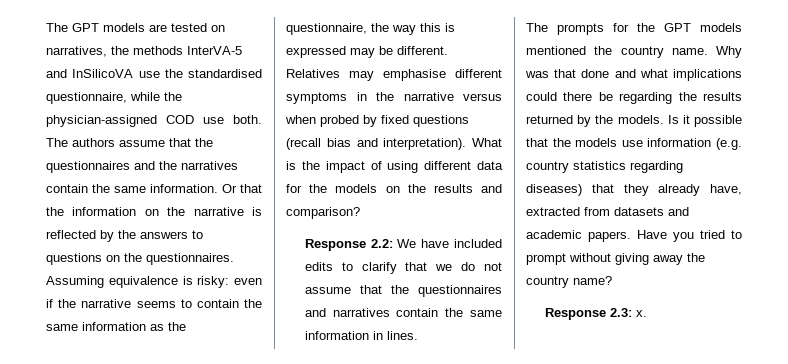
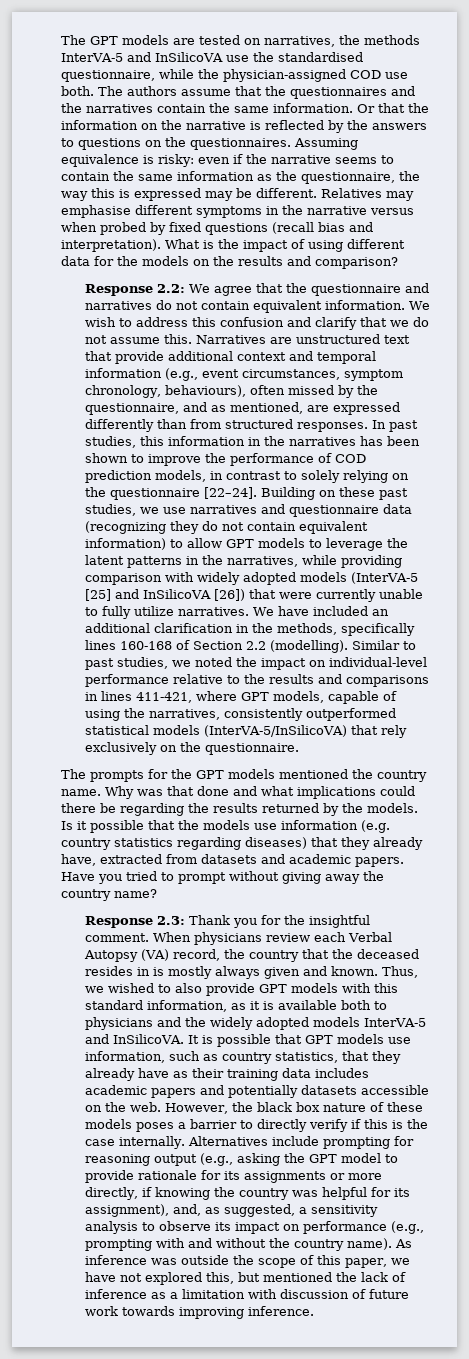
- Response 2.2: We have included edits to clarify that we do not assume that the questionnaires and narratives contain the same information in lines.
+ Response 2.2: We agree that the questionnaire and narratives do not contain equivalent information. We wish to address this confusion and clarify that we do not assume this. Narratives are unstructured text that provide additional context and temporal information (e.g., event circumstances, symptom chronology, behaviours), often missed by the questionnaire, and as mentioned, are expressed differently than from structured responses. In past studies, this information in the narratives has been shown to improve the performance of COD prediction models, in contrast to solely relying on the questionnaire [22–24]. Building on these past studies, we use narratives and questionnaire data (recognizing they do not contain equivalent information) to allow GPT models to leverage the latent patterns in the narratives, while providing comparison with widely adopted models (InterVA-5 [25] and InSilicoVA [26]) that were currently unable to fully utilize narratives. We have included an additional clarification in the methods, specifically lines 160-168 of Section 2.2 (modelling). Similar to past studies, we noted the impact on individual-level performance relative to the results and comparisons in lines 411-421, where GPT models, capable of using the narratives, consistently outperformed statistical models (InterVA-5/InSilicoVA) that rely exclusively on the questionnaire.
- Response 2.3: x.
+ Response 2.3: Thank you for the insightful comment. When physicians review each Verbal Autopsy (VA) record, the country that the deceased resides in is mostly always given and known. Thus, we wished to also provide GPT models with this standard information, as it is available both to physicians and the widely adopted models InterVA-5 and InSilicoVA. It is possible that GPT models use information, such as country statistics, that they already have as their training data includes academic papers and potentially datasets accessible on the web. However, the black box nature of these models poses a barrier to directly verify if this is the case internally. Alternatives include prompting for reasoning output (e.g., asking the GPT model to provide rationale for its assignments or more directly, if knowing the country was helpful for its assignment), and, as suggested, a sensitivity analysis to observe its impact on performance (e.g., prompting with and without the country name). As inference was outside the scope of this paper, we have not explored this, but mentioned the lack of inference as a limitation with discussion of future work towards improving inference.

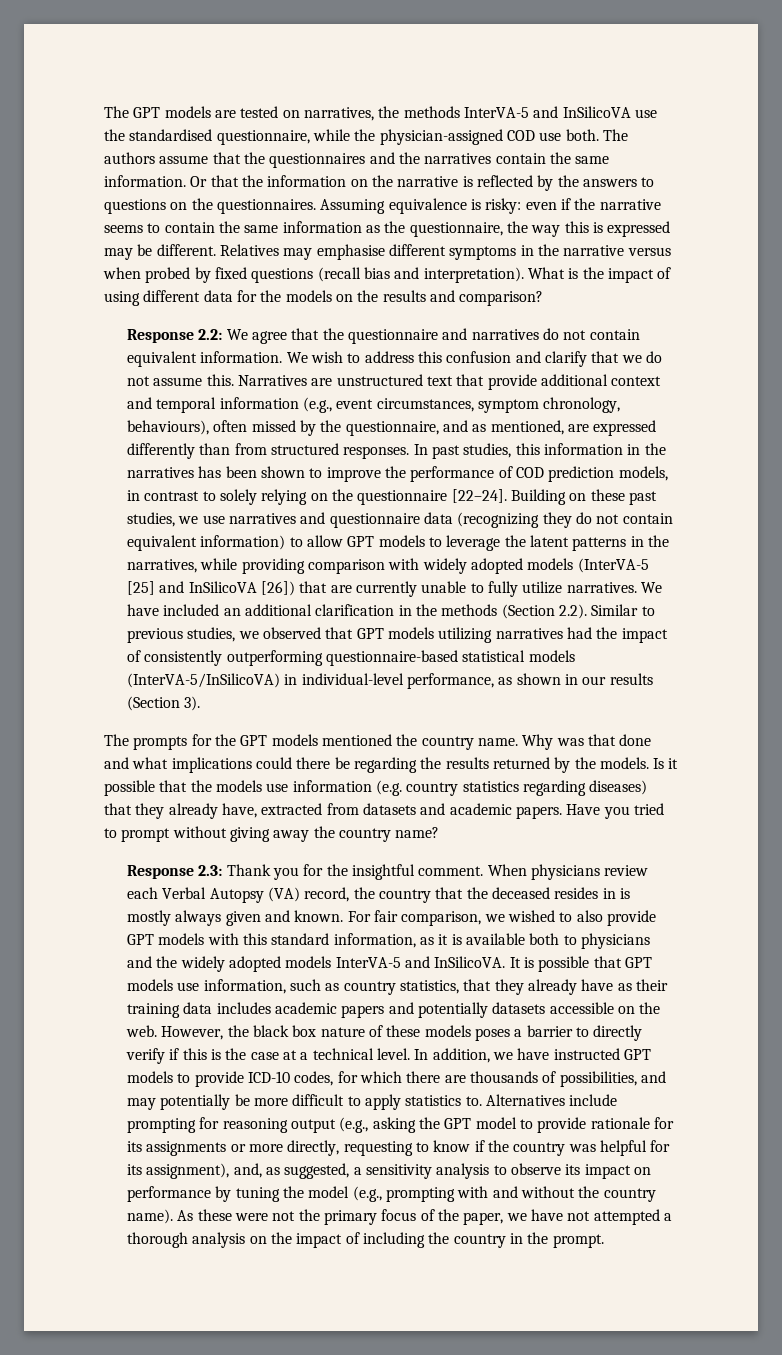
- Building on these past studies, we use narratives and questionnaire data (recognizing they do not contain equivalent information) to allow GPT models to leverage the latent patterns in the narratives, while providing comparison with widely adopted models (InterVA-5 [25] and InSilicoVA [26]) that were currently unable to fully utilize narratives.
+ Building on these past studies, we use narratives and questionnaire data (recognizing they do not contain equivalent information) to allow GPT models to leverage the latent patterns in the narratives, while providing comparison with widely adopted models (InterVA-5 [25] and InSilicoVA [26]) that are currently unable to fully utilize narratives.
- We have included an additional clarification in the methods, specifically lines 160-168 of Section 2.2 (modelling). Similar to past studies, we noted the impact on individual-level performance relative to the results and comparisons in lines 411-421, where GPT models, capable of using the narratives, consistently outperformed statistical models (InterVA-5/InSilicoVA) that rely exclusively on the questionnaire.
+ We have included an additional clarification in the methods (Section 2.2). Similar to previous studies, we observed that GPT models utilizing narratives had the impact of consistently outperforming questionnaire-based statistical models (InterVA-5/InSilicoVA) in individual-level performance, as shown in our results (Section 3).
- Thus, we wished to also provide GPT models with this standard information, as it is available both to physicians and the widely adopted models InterVA-5 and InSilicoVA.
+ For fair comparison, we wished to also provide GPT models with this standard information, as it is available both to physicians and the widely adopted models InterVA-5 and InSilicoVA.
- However, the black box nature of these models poses a barrier to directly verify if this is the case internally.
+ However, the black box nature of these models poses a barrier to directly verify if this is the case at a technical level. In addition, we have instructed GPT models to provide ICD-10 codes, for which there are thousands of possibilities, and may potentially be more difficult to apply statistics to.
- Alternatives include prompting for reasoning output (e.g., asking the GPT model to provide rationale for its assignments or more directly, if knowing the country was helpful for its assignment), and, as suggested, a sensitivity analysis to observe its impact on performance (e.g., prompting with and without the country name).
+ Alternatives include prompting for reasoning output (e.g., asking the GPT model to provide rationale for its assignments or more directly, requesting to know if the country was helpful for its assignment), and, as suggested, a sensitivity analysis to observe its impact on performance by tuning the model (e.g., prompting with and without the country name).
- As inference was outside the scope of this paper, we have not explored this, but mentioned the lack of inference as a limitation with discussion of future work towards improving inference.
+ As these were not the primary focus of the paper, we have not attempted a thorough analysis on the impact of including the country in the prompt.

